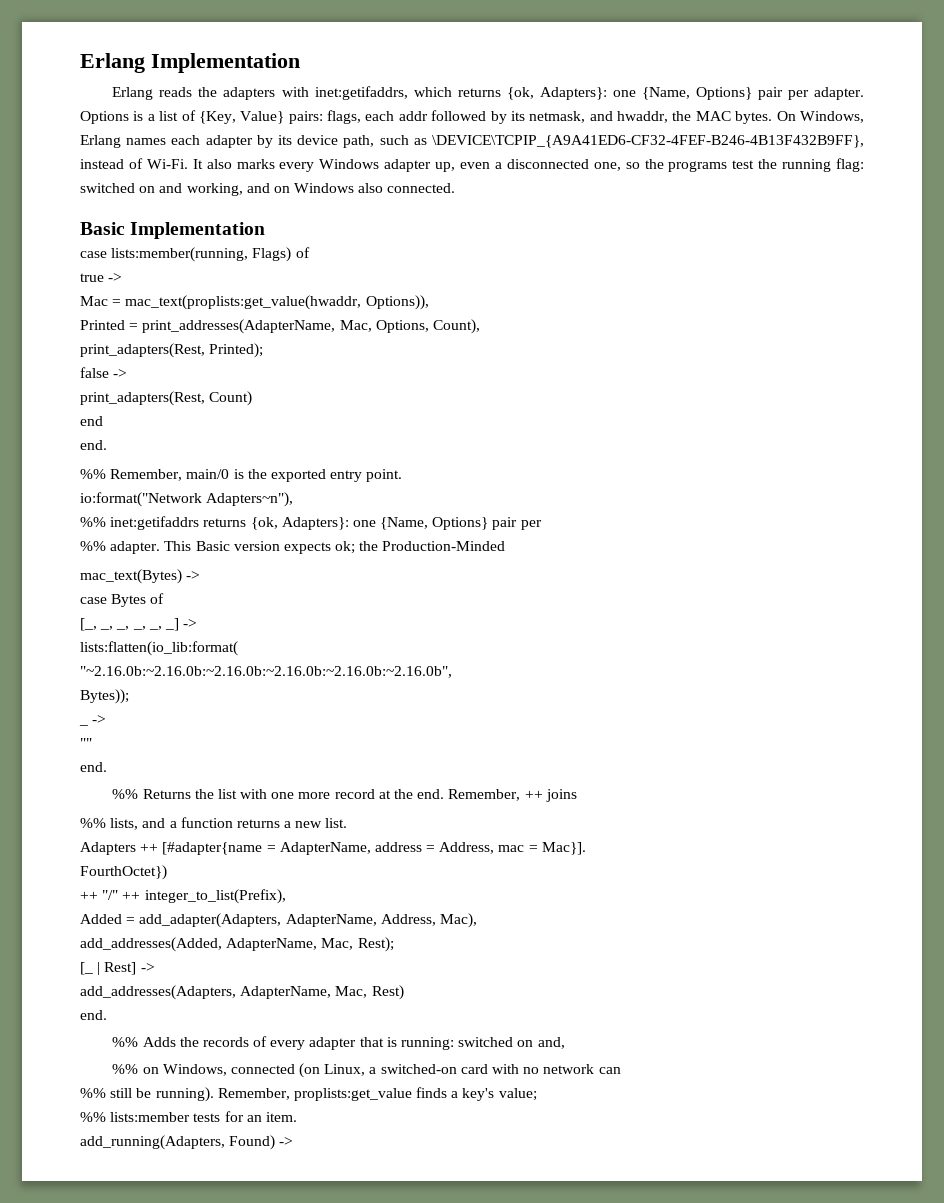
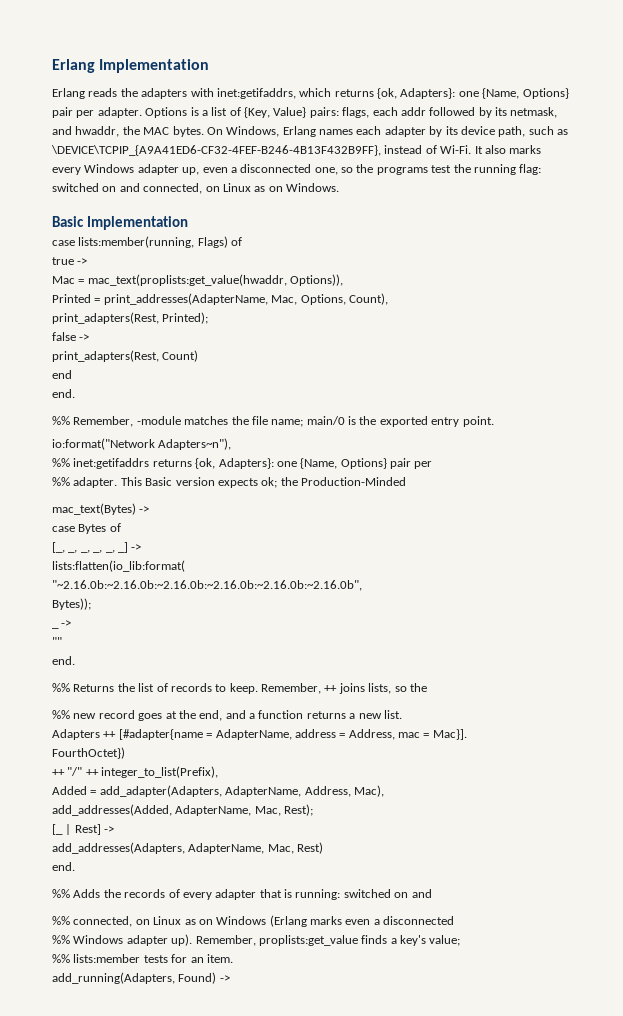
- It also marks every Windows adapter up, even a disconnected one, so the programs test the running flag: switched on and working, and on Windows also connected.
+ It also marks every Windows adapter up, even a disconnected one, so the programs test the running flag: switched on and connected, on Linux as on Windows.
- %% Remember, main/0 is the exported entry point.
+ %% Remember, -module matches the file name; main/0 is the exported entry point.
- %% Returns the list with one more record at the end. Remember, ++ joins
- %% lists, and a function returns a new list.
+ %% Returns the list of records to keep. Remember, ++ joins lists, so the
+ %% new record goes at the end, and a function returns a new list.
- %% Adds the records of every adapter that is running: switched on and,
- %% on Windows, connected (on Linux, a switched-on card with no network can
- %% still be running).
+ %% Adds the records of every adapter that is running: switched on and
+ %% connected, on Linux as on Windows (Erlang marks even a disconnected
+ %% Windows adapter up).

